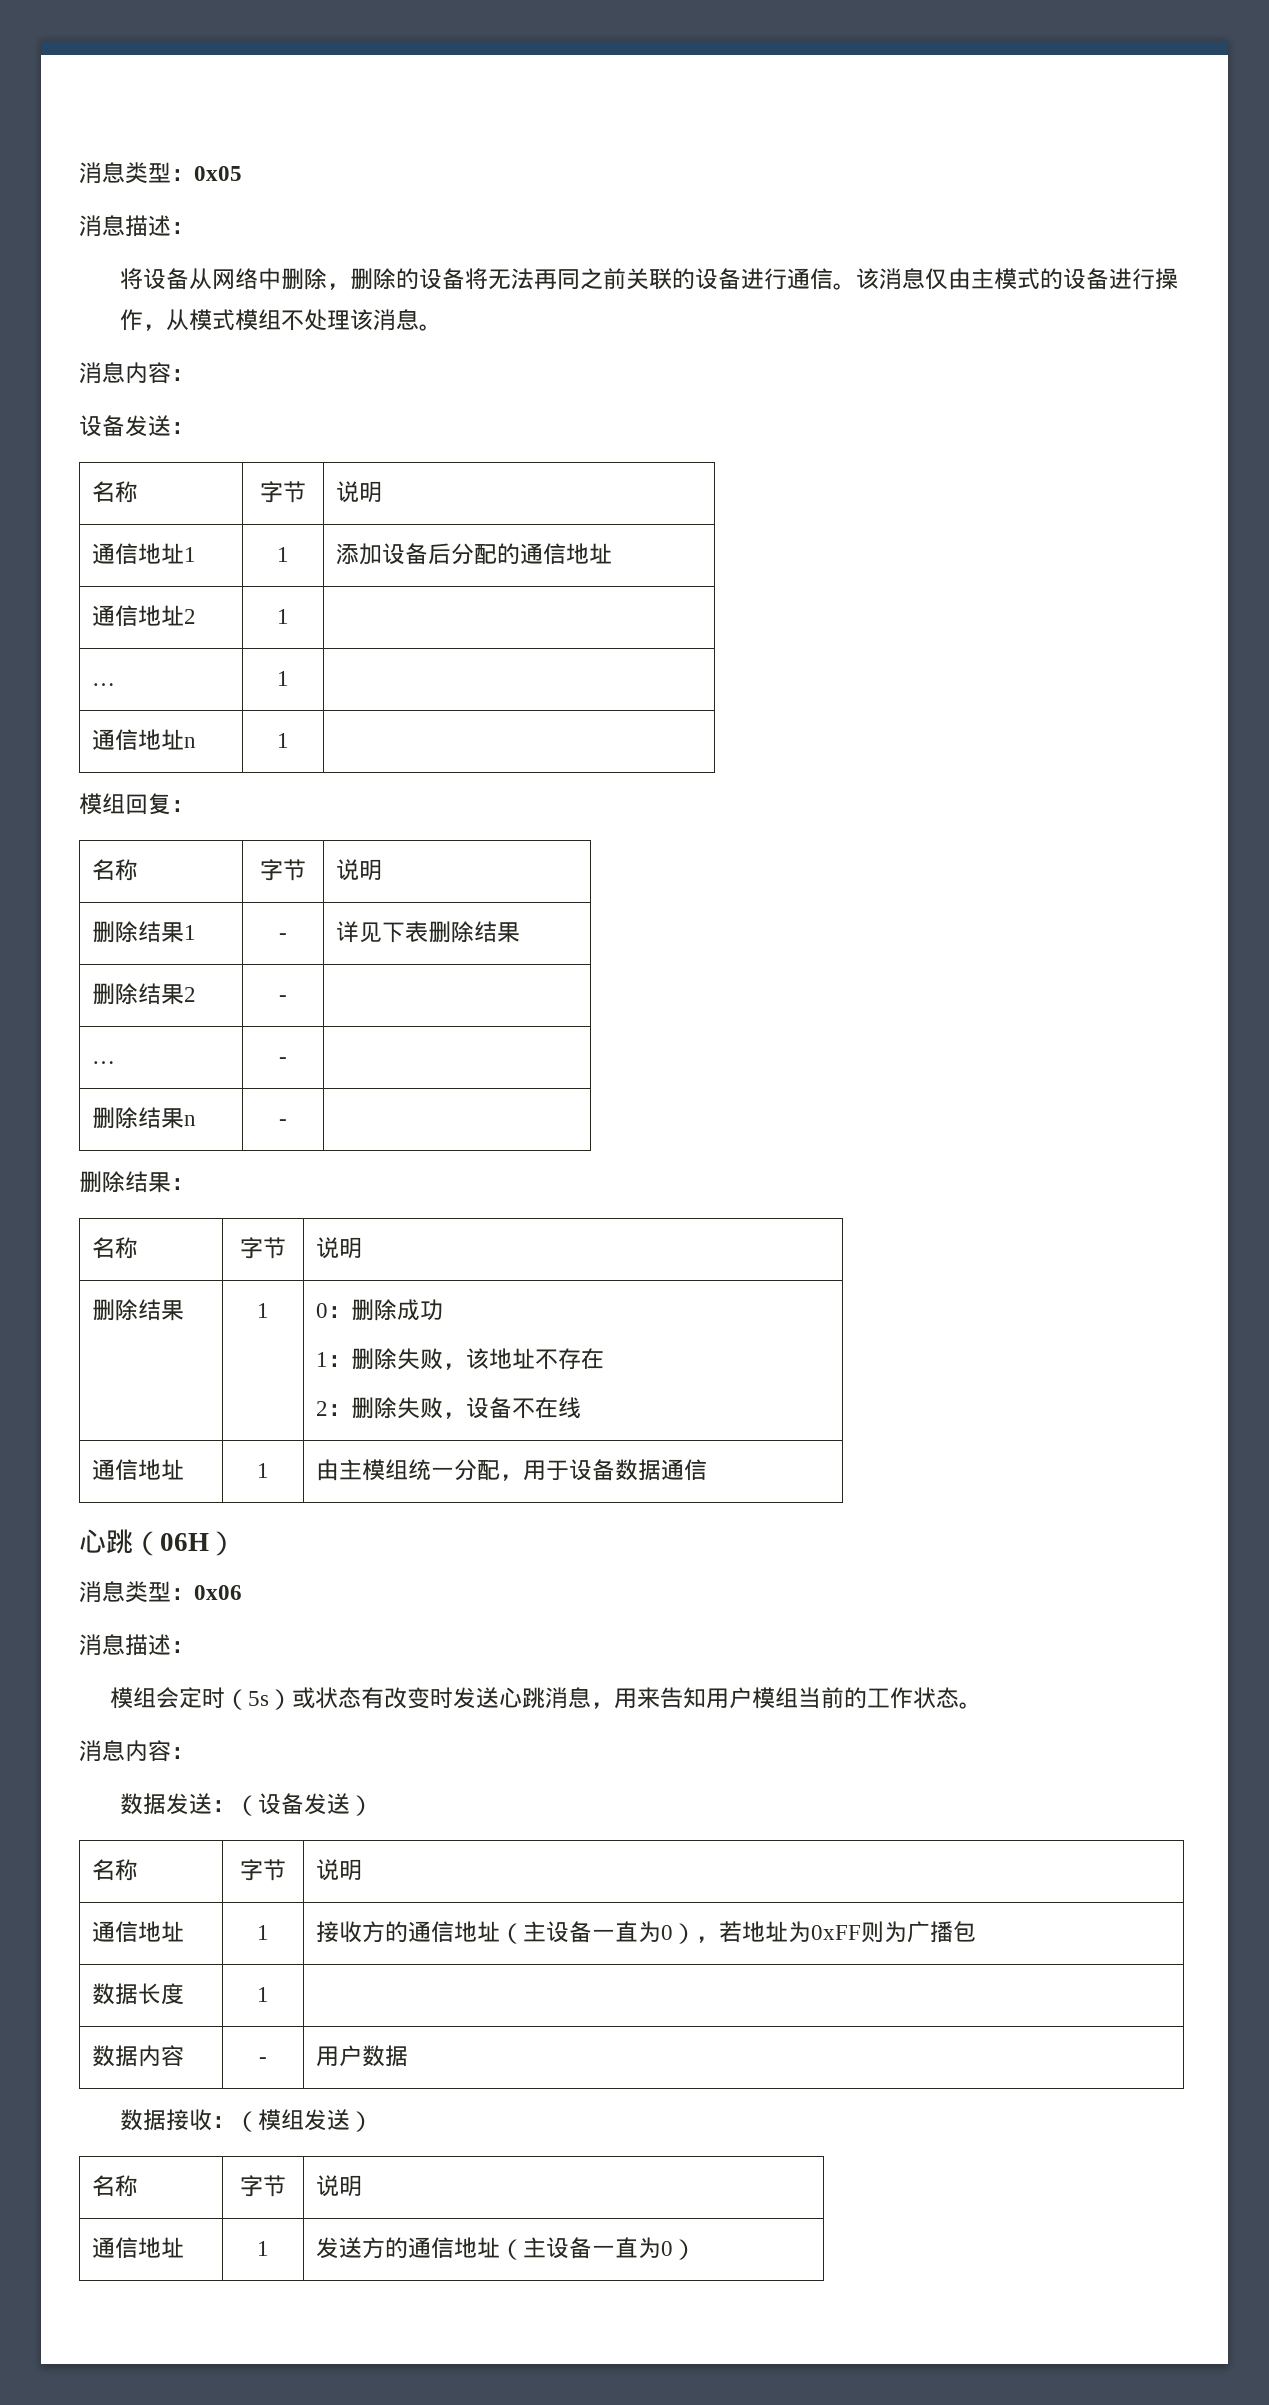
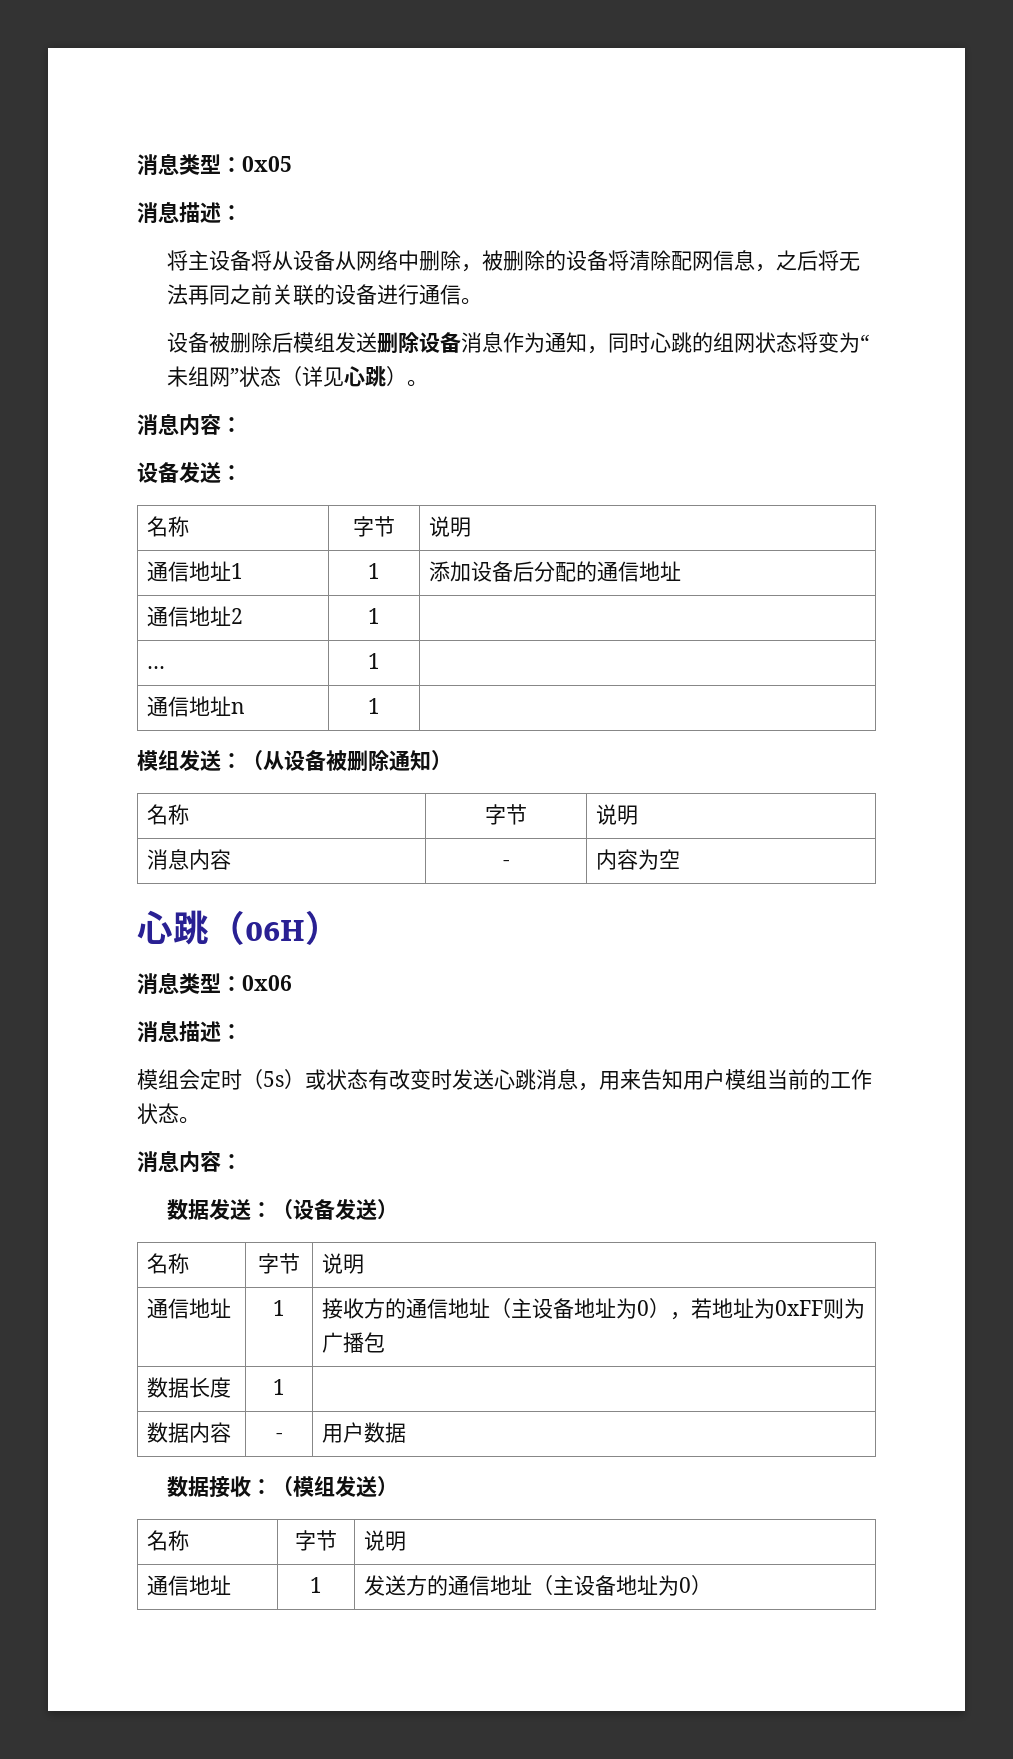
- 将设备从网络中删除，删除的设备将无法再同之前关联的设备进行通信。该消息仅由主模式的设备进行操作，从模式模组不处理该消息。
+ 将主设备将从设备从网络中删除，被删除的设备将清除配网信息，之后将无法再同之前关联的设备进行通信。
+ 设备被删除后模组发送删除设备消息作为通知，同时心跳的组网状态将变为“未组网”状态（详见心跳）。
- 模组回复：
+ 模组发送：（从设备被删除通知）
  名称 | 字节 | 说明
- 删除结果1 | - | 详见下表删除结果
- 删除结果2 | - |
- … | - |
- 删除结果n | - |
- 删除结果：
- 名称 | 字节 | 说明
- 删除结果 | 1 | 0：删除成功
- 1：删除失败，该地址不存在
- 2：删除失败，设备不在线
- 通信地址 | 1 | 由主模组统一分配，用于设备数据通信
+ 消息内容 | - | 内容为空
- 通信地址 | 1 | 接收方的通信地址（主设备一直为0），若地址为0xFF则为广播包
+ 通信地址 | 1 | 接收方的通信地址（主设备地址为0），若地址为0xFF则为广播包
- 通信地址 | 1 | 发送方的通信地址（主设备一直为0）
+ 通信地址 | 1 | 发送方的通信地址（主设备地址为0）

